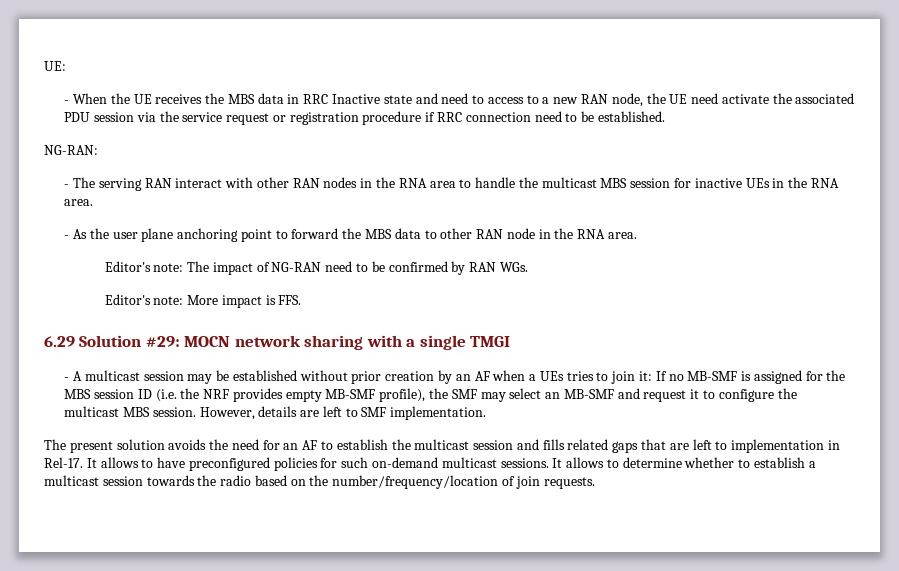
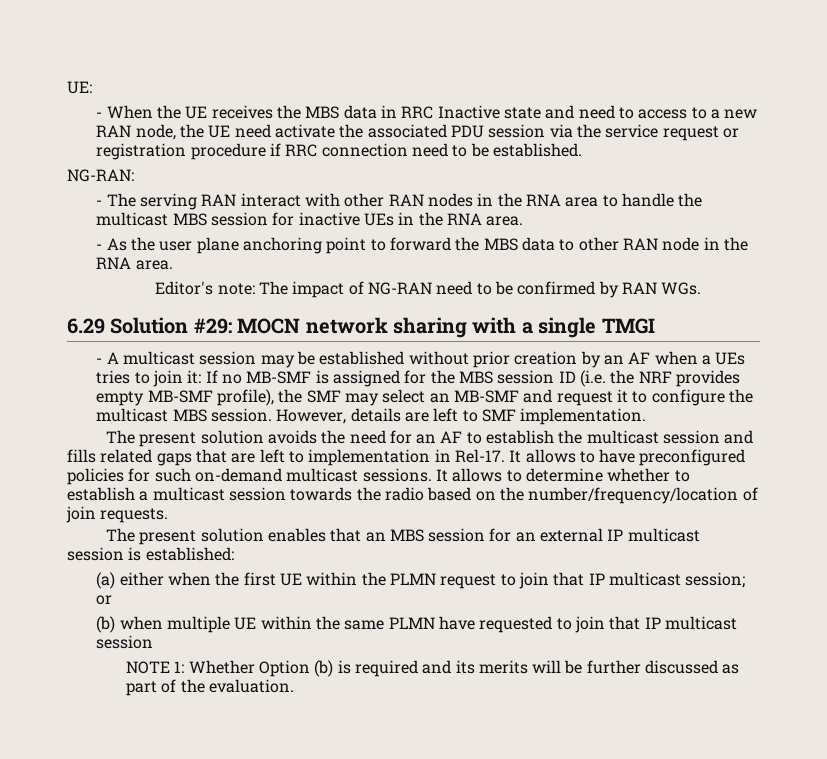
- Editor's note: More impact is FFS.
+ The present solution enables that an MBS session for an external IP multicast session is established:
+ (a) either when the first UE within the PLMN request to join that IP multicast session; or
+ (b) when multiple UE within the same PLMN have requested to join that IP multicast session
+ NOTE 1: Whether Option (b) is required and its merits will be further discussed as part of the evaluation.

